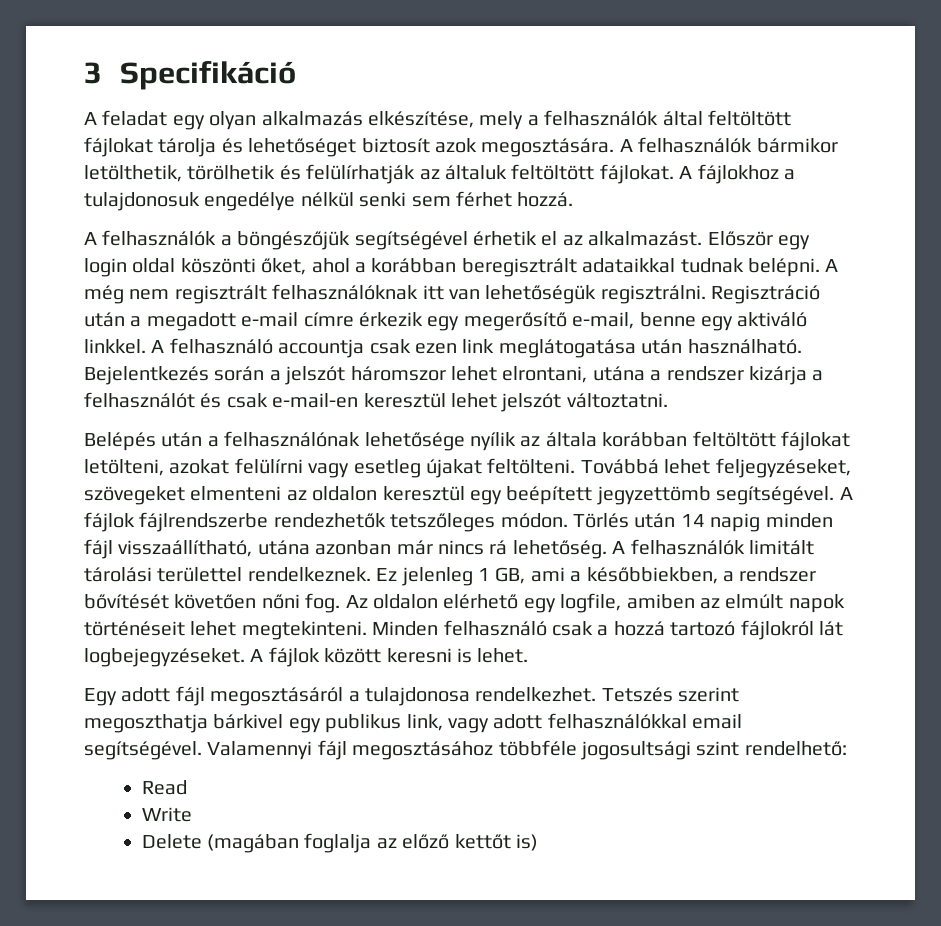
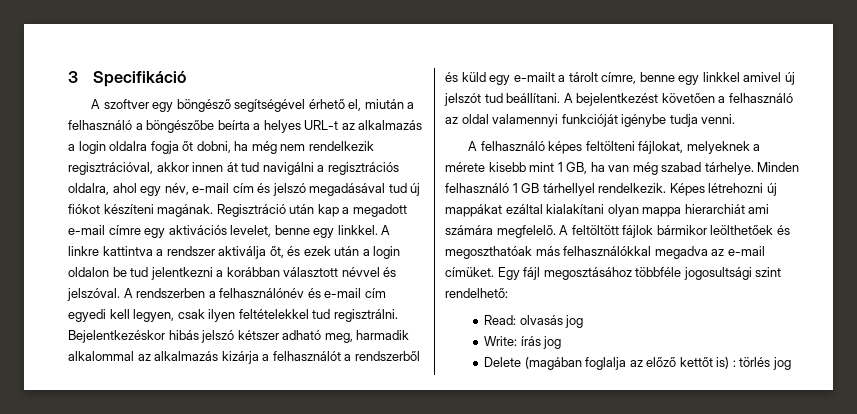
- A feladat egy olyan alkalmazás elkészítése, mely a felhasználók által feltöltött fájlokat tárolja és lehetőséget biztosít azok megosztására. A felhasználók bármikor letölthetik, törölhetik és felülírhatják az általuk feltöltött fájlokat. A fájlokhoz a tulajdonosuk engedélye nélkül senki sem férhet hozzá.
- A felhasználók a böngészőjük segítségével érhetik el az alkalmazást. Először egy login oldal köszönti őket, ahol a korábban beregisztrált adataikkal tudnak belépni. A még nem regisztrált felhasználóknak itt van lehetőségük regisztrálni.
+ A szoftver egy böngésző segítségével érhető el, miután a felhasználó a böngészőbe beírta a helyes URL-t az alkalmazás a login oldalra fogja őt dobni, ha még nem rendelkezik regisztrációval, akkor innen át tud navigálni a regisztrációs oldalra, ahol egy név, e-mail cím és jelszó megadásával tud új fiókot készíteni magának.
- Regisztráció után a megadott e-mail címre érkezik egy megerősítő e-mail, benne egy aktiváló linkkel.
+ Regisztráció után kap a megadott e-mail címre egy aktivációs levelet, benne egy linkkel.
- A felhasználó accountja csak ezen link meglátogatása után használható. Bejelentkezés során a jelszót háromszor lehet elrontani, utána a rendszer kizárja a felhasználót és csak e-mail-en keresztül lehet jelszót változtatni.
- Belépés után a felhasználónak lehetősége nyílik az általa korábban feltöltött fájlokat letölteni, azokat felülírni vagy esetleg újakat feltölteni. Továbbá lehet feljegyzéseket, szövegeket elmenteni az oldalon keresztül egy beépített jegyzettömb segítségével. A fájlok fájlrendszerbe rendezhetők tetszőleges módon. Törlés után 14 napig minden fájl visszaállítható, utána azonban már nincs rá lehetőség. A felhasználók limitált tárolási területtel rendelkeznek. Ez jelenleg 1 GB, ami a későbbiekben, a rendszer bővítését követően nőni fog. Az oldalon elérhető egy logfile, amiben az elmúlt napok történéseit lehet megtekinteni. Minden felhasználó csak a hozzá tartozó fájlokról lát logbejegyzéseket. A fájlok között keresni is lehet.
- Egy adott fájl megosztásáról a tulajdonosa rendelkezhet. Tetszés szerint megoszthatja bárkivel egy publikus link, vagy adott felhasználókkal email segítségével. Valamennyi fájl megosztásához többféle jogosultsági szint rendelhető:
+ A linkre kattintva a rendszer aktiválja őt, és ezek után a login oldalon be tud jelentkezni a korábban választott névvel és jelszóval. A rendszerben a felhasználónév és e-mail cím egyedi kell legyen, csak ilyen feltételekkel tud regisztrálni. Bejelentkezéskor hibás jelszó kétszer adható meg, harmadik alkalommal az alkalmazás kizárja a felhasználót a rendszerből és küld egy e-mailt a tárolt címre, benne egy linkkel amivel új jelszót tud beállítani. A bejelentkezést követően a felhasználó az oldal valamennyi funkcióját igénybe tudja venni.
+ A felhasználó képes feltölteni fájlokat, melyeknek a mérete kisebb mint 1 GB, ha van még szabad tárhelye. Minden felhasználó 1 GB tárhellyel rendelkezik. Képes létrehozni új mappákat ezáltal kialakítani olyan mappa hierarchiát ami számára megfelelő. A feltöltött fájlok bármikor leölthetőek és megoszthatóak más felhasználókkal megadva az e-mail címüket. Egy fájl megosztásához többféle jogosultsági szint rendelhető:
- Read
- Write
+ Read: olvasás jog
+ Write: írás jog
- Delete (magában foglalja az előző kettőt is)
+ Delete (magában foglalja az előző kettőt is) : törlés jog

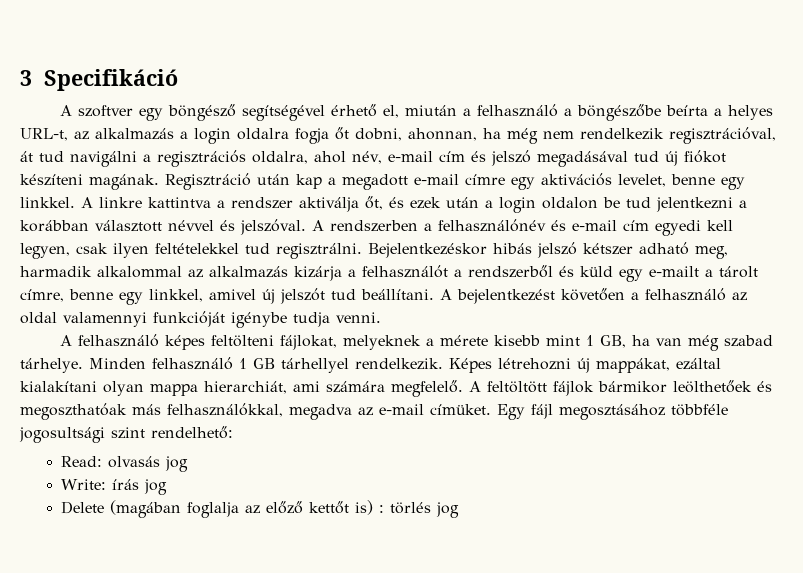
- A szoftver egy böngésző segítségével érhető el, miután a felhasználó a böngészőbe beírta a helyes URL-t az alkalmazás a login oldalra fogja őt dobni, ha még nem rendelkezik regisztrációval, akkor innen át tud navigálni a regisztrációs oldalra, ahol egy név, e-mail cím és jelszó megadásával tud új fiókot készíteni magának.
+ A szoftver egy böngésző segítségével érhető el, miután a felhasználó a böngészőbe beírta a helyes URL-t, az alkalmazás a login oldalra fogja őt dobni, ahonnan, ha még nem rendelkezik regisztrációval, át tud navigálni a regisztrációs oldalra, ahol név, e-mail cím és jelszó megadásával tud új fiókot készíteni magának.
- Bejelentkezéskor hibás jelszó kétszer adható meg, harmadik alkalommal az alkalmazás kizárja a felhasználót a rendszerből és küld egy e-mailt a tárolt címre, benne egy linkkel amivel új jelszót tud beállítani.
+ Bejelentkezéskor hibás jelszó kétszer adható meg, harmadik alkalommal az alkalmazás kizárja a felhasználót a rendszerből és küld egy e-mailt a tárolt címre, benne egy linkkel, amivel új jelszót tud beállítani.
- Képes létrehozni új mappákat ezáltal kialakítani olyan mappa hierarchiát ami számára megfelelő.
+ Képes létrehozni új mappákat, ezáltal kialakítani olyan mappa hierarchiát, ami számára megfelelő.
- A feltöltött fájlok bármikor leölthetőek és megoszthatóak más felhasználókkal megadva az e-mail címüket.
+ A feltöltött fájlok bármikor leölthetőek és megoszthatóak más felhasználókkal, megadva az e-mail címüket.

